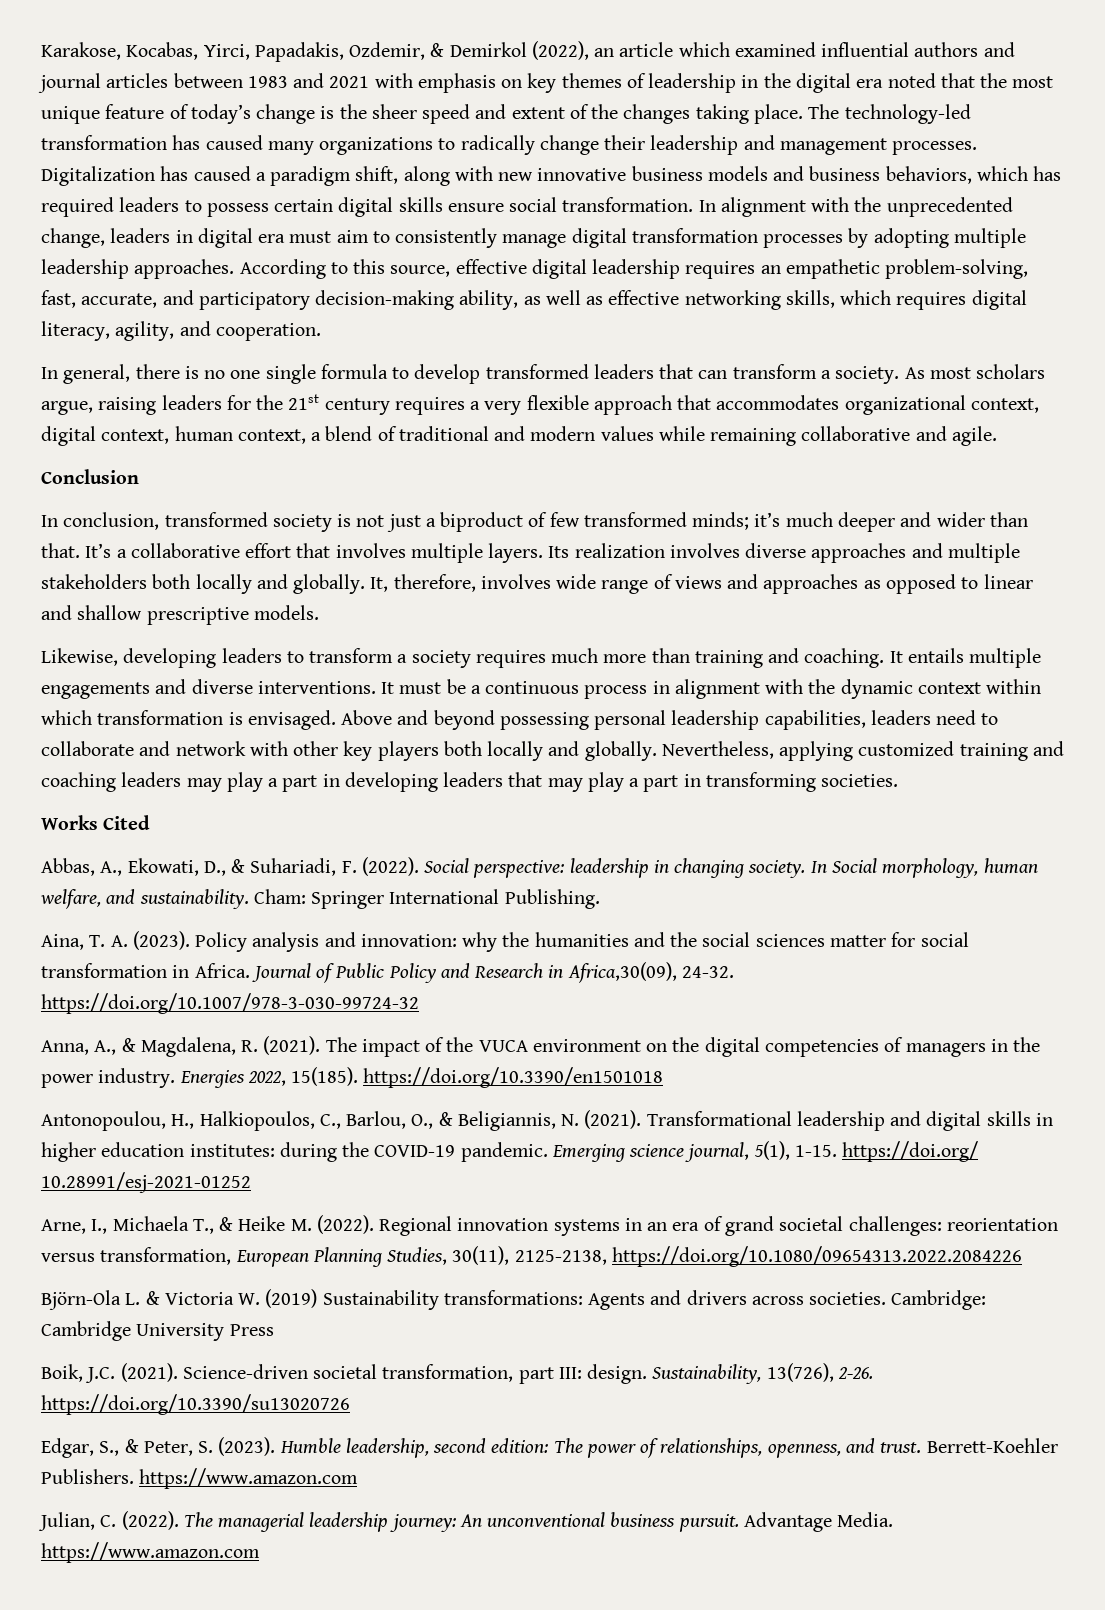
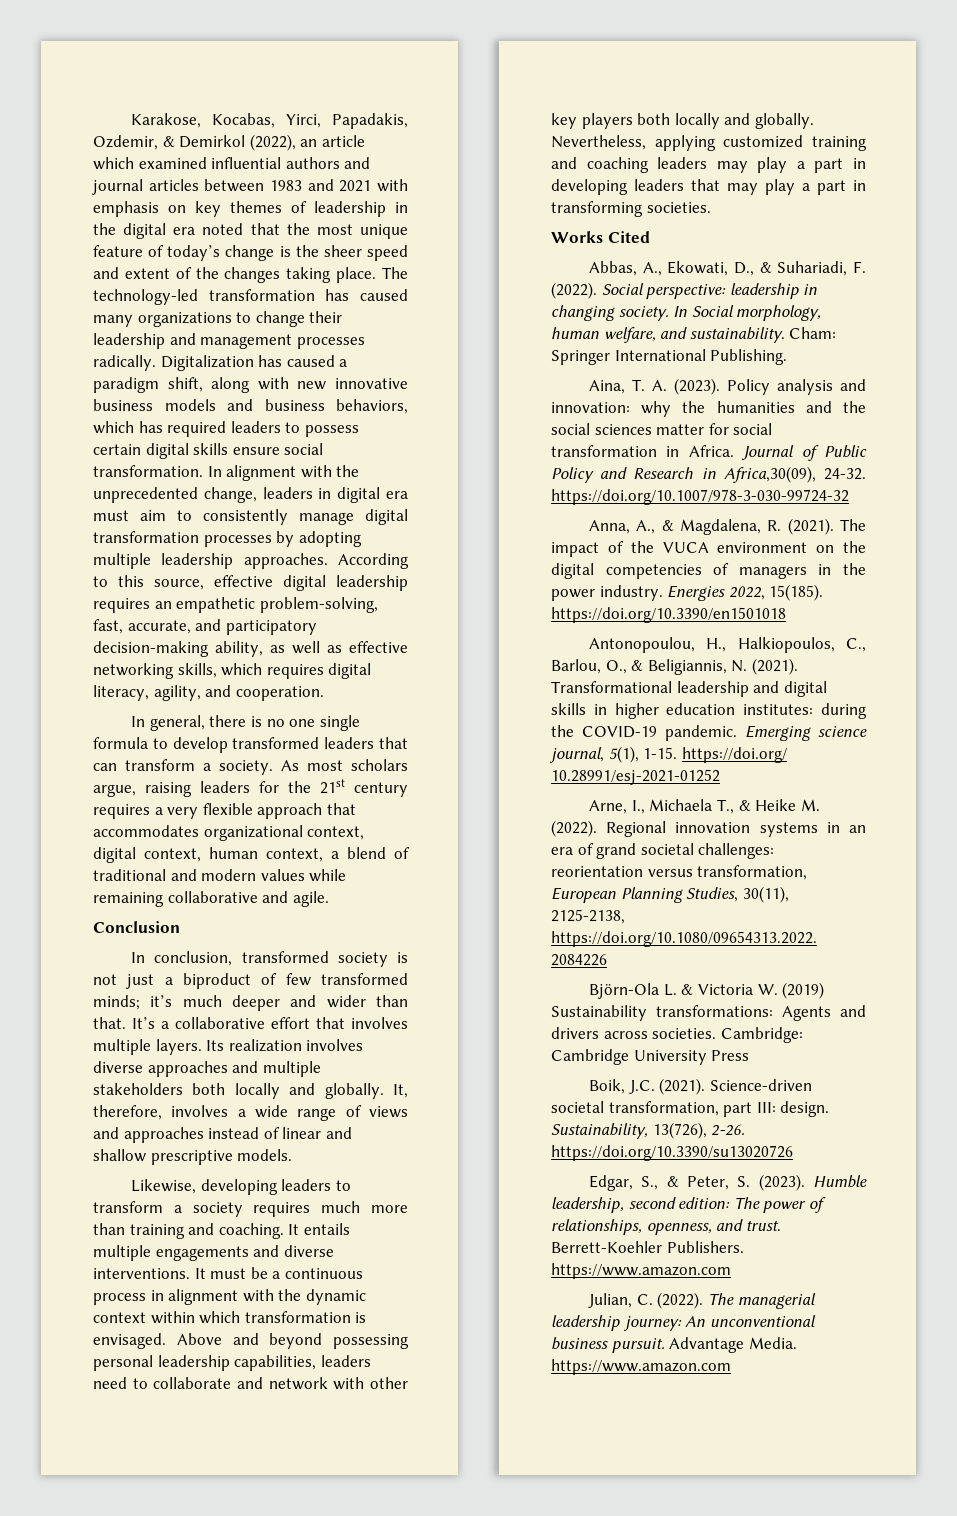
- The technology-led transformation has caused many organizations to radically change their leadership and management processes.
+ The technology-led transformation has caused many organizations to change their leadership and management processes radically.
- It, therefore, involves wide range of views and approaches as opposed to linear and shallow prescriptive models.
+ It, therefore, involves a wide range of views and approaches instead of linear and shallow prescriptive models.

